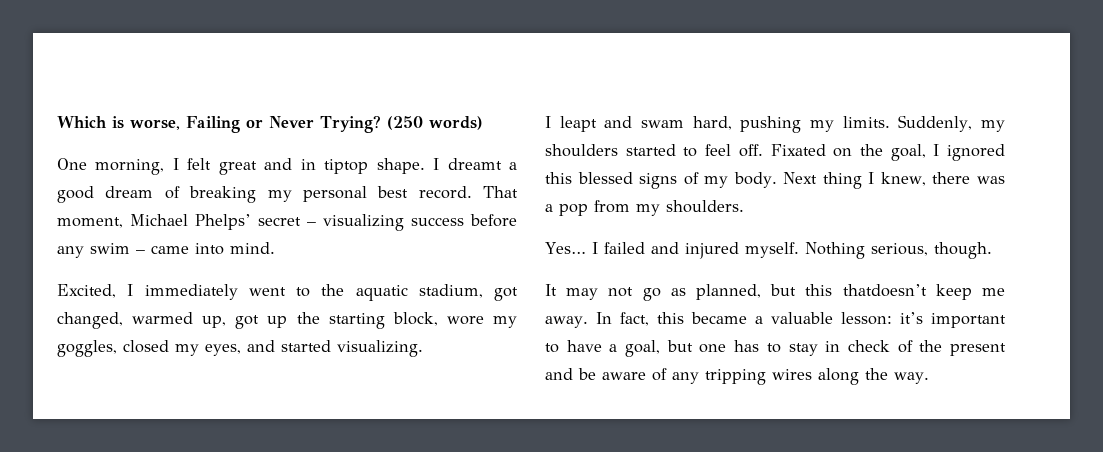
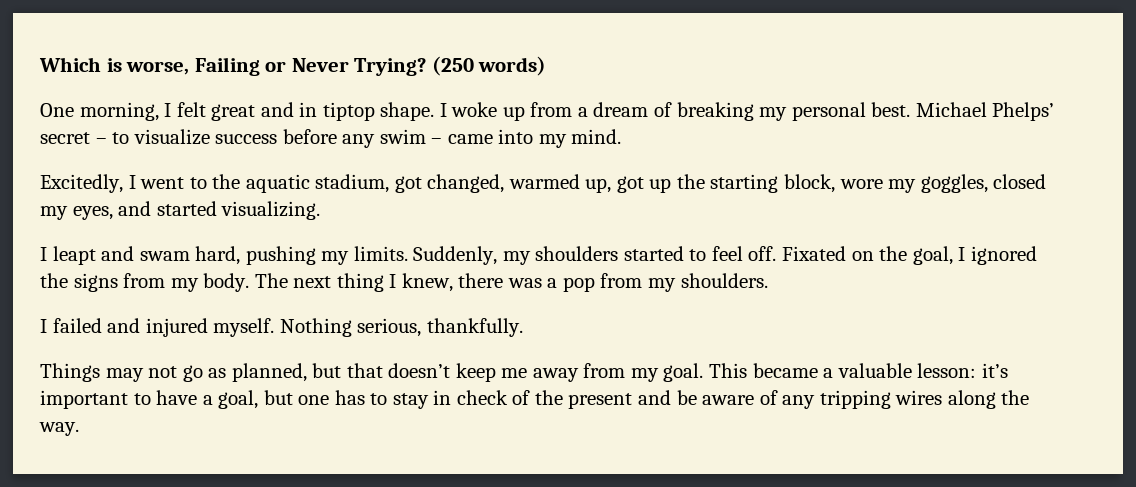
- I dreamt a good dream of breaking my personal best record. That moment, Michael Phelps’ secret – visualizing success before any swim – came into mind.
+ I woke up from a dream of breaking my personal best. Michael Phelps’ secret – to visualize success before any swim – came into my mind.
- Excited, I immediately went to the aquatic stadium, got changed, warmed up, got up the starting block, wore my goggles, closed my eyes, and started visualizing.
+ Excitedly, I went to the aquatic stadium, got changed, warmed up, got up the starting block, wore my goggles, closed my eyes, and started visualizing.
- Fixated on the goal, I ignored this blessed signs of my body. Next thing I knew, there was a pop from my shoulders.
+ Fixated on the goal, I ignored the signs from my body. The next thing I knew, there was a pop from my shoulders.
- Yes…
- Nothing serious, though.
- It may not go as planned, but this thatdoesn’t keep me away. In fact, this became a valuable lesson: it’s important to have a goal, but one has to stay in check of the present and be aware of any tripping wires along the way.
+ Nothing serious, thankfully.
+ Things may not go as planned, but that doesn’t keep me away from my goal. This became a valuable lesson: it’s important to have a goal, but one has to stay in check of the present and be aware of any tripping wires along the way.

